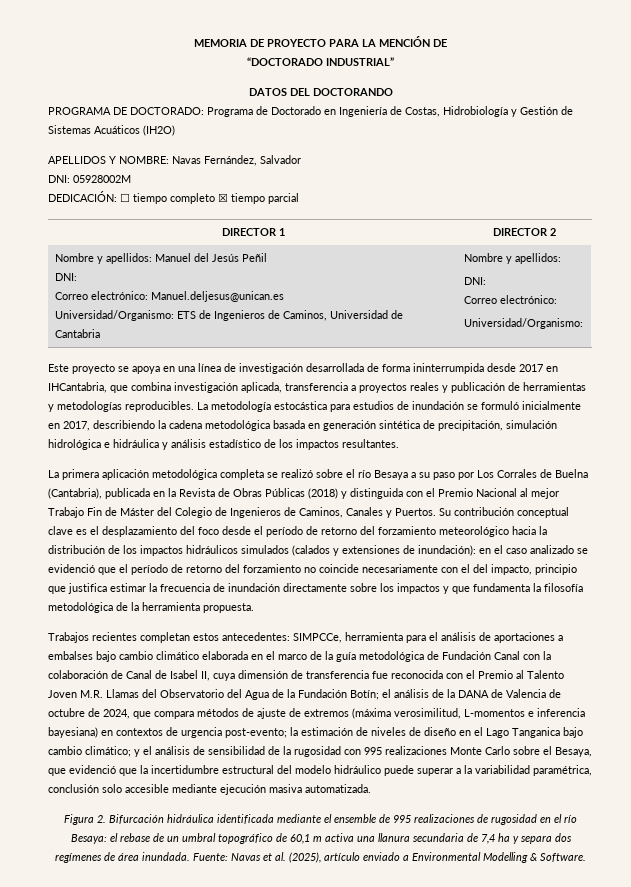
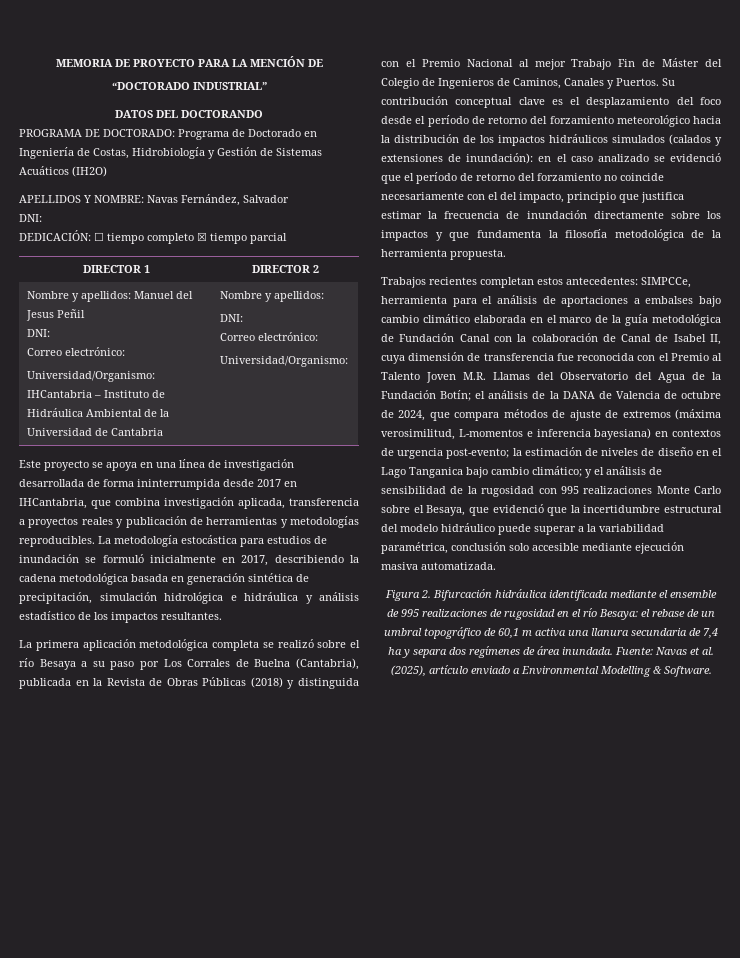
  APELLIDOS Y NOMBRE: Navas Fernández, Salvador
- DNI: 05928002M
+ DNI:
- Nombre y apellidos: Manuel del Jesús Peñil
+ Nombre y apellidos: Manuel del Jesus Peñil
  DNI:
- Correo electrónico: Manuel.deljesus@unican.es
- Universidad/Organismo: ETS de Ingenieros de Caminos, Universidad de Cantabria | Nombre y apellidos:
+ Correo electrónico:
+ Universidad/Organismo: IHCantabria – Instituto de Hidráulica Ambiental de la Universidad de Cantabria | Nombre y apellidos:

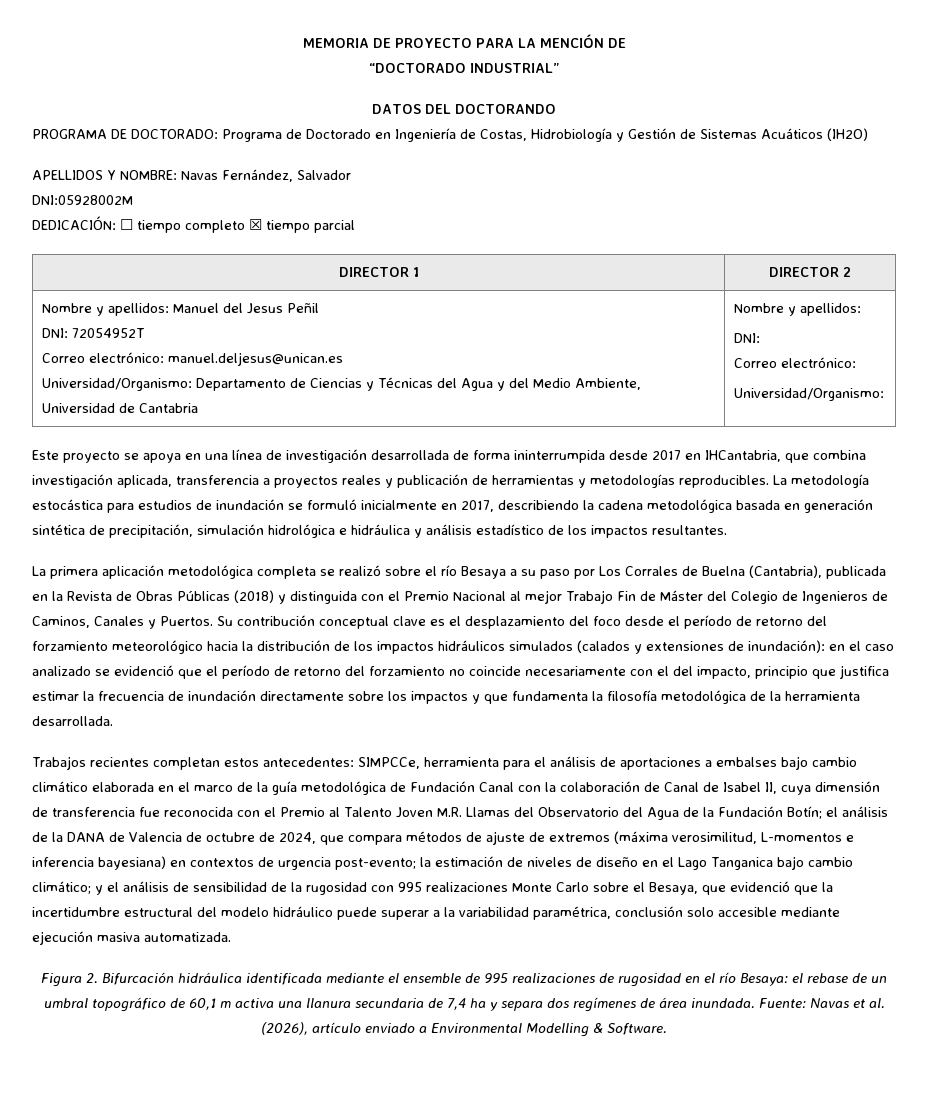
  APELLIDOS Y NOMBRE: Navas Fernández, Salvador
- DNI:
+ DNI:05928002M
  Nombre y apellidos: Manuel del Jesus Peñil
- DNI:
- Correo electrónico:
- Universidad/Organismo: IHCantabria – Instituto de Hidráulica Ambiental de la Universidad de Cantabria | Nombre y apellidos:
+ DNI: 72054952T
+ Correo electrónico: manuel.deljesus@unican.es
+ Universidad/Organismo: Departamento de Ciencias y Técnicas del Agua y del Medio Ambiente, Universidad de Cantabria | Nombre y apellidos:
- en el caso analizado se evidenció que el período de retorno del forzamiento no coincide necesariamente con el del impacto, principio que justifica estimar la frecuencia de inundación directamente sobre los impactos y que fundamenta la filosofía metodológica de la herramienta propuesta.
+ en el caso analizado se evidenció que el período de retorno del forzamiento no coincide necesariamente con el del impacto, principio que justifica estimar la frecuencia de inundación directamente sobre los impactos y que fundamenta la filosofía metodológica de la herramienta desarrollada.
- Fuente: Navas et al. (2025), artículo enviado a Environmental Modelling & Software.
+ Fuente: Navas et al. (2026), artículo enviado a Environmental Modelling & Software.

